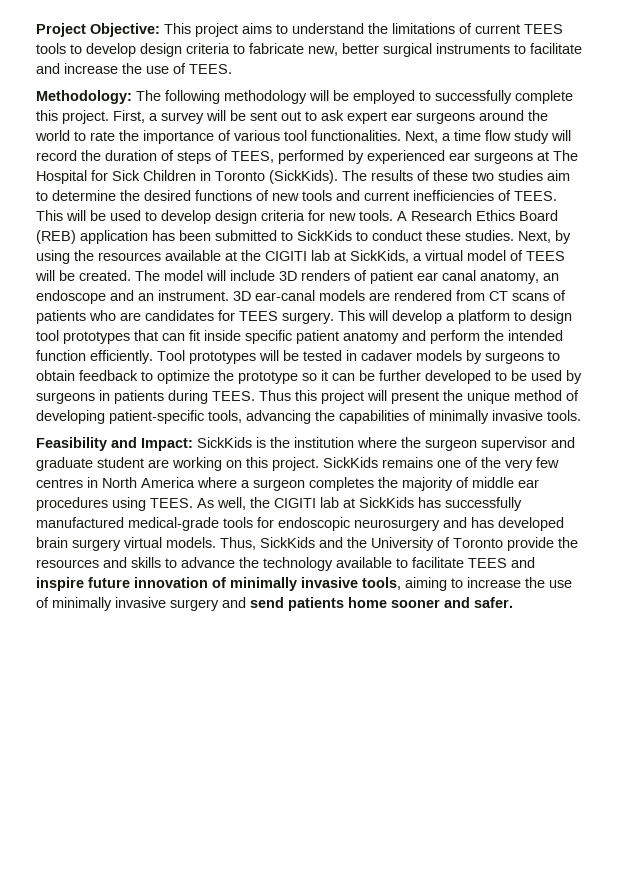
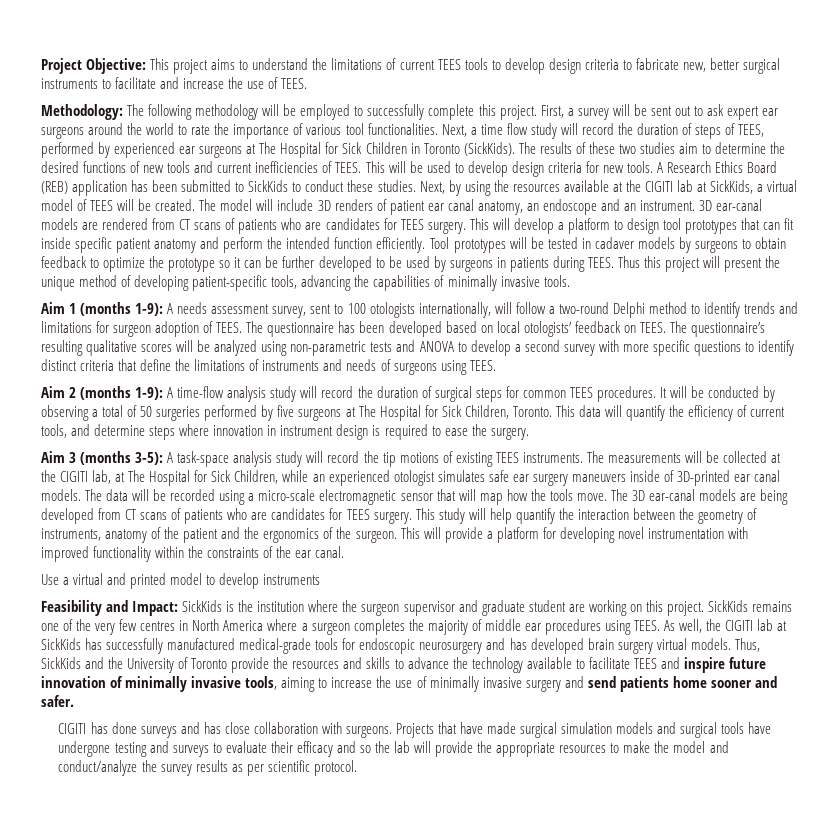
+ Aim 1 (months 1-9): A needs assessment survey, sent to 100 otologists internationally, will follow a two-round Delphi method to identify trends and limitations for surgeon adoption of TEES. The questionnaire has been developed based on local otologists’ feedback on TEES. The questionnaire’s resulting qualitative scores will be analyzed using non-parametric tests and ANOVA to develop a second survey with more specific questions to identify distinct criteria that define the limitations of instruments and needs of surgeons using TEES.
+ Aim 2 (months 1-9): A time-flow analysis study will record the duration of surgical steps for common TEES procedures. It will be conducted by observing a total of 50 surgeries performed by five surgeons at The Hospital for Sick Children, Toronto. This data will quantify the efficiency of current tools, and determine steps where innovation in instrument design is required to ease the surgery.
+ Aim 3 (months 3-5): A task-space analysis study will record the tip motions of existing TEES instruments. The measurements will be collected at the CIGITI lab, at The Hospital for Sick Children, while an experienced otologist simulates safe ear surgery maneuvers inside of 3D-printed ear canal models. The data will be recorded using a micro-scale electromagnetic sensor that will map how the tools move. The 3D ear-canal models are being developed from CT scans of patients who are candidates for TEES surgery. This study will help quantify the interaction between the geometry of instruments, anatomy of the patient and the ergonomics of the surgeon. This will provide a platform for developing novel instrumentation with improved functionality within the constraints of the ear canal.
+ Use a virtual and printed model to develop instruments
+ CIGITI has done surveys and has close collaboration with surgeons. Projects that have made surgical simulation models and surgical tools have undergone testing and surveys to evaluate their efficacy and so the lab will provide the appropriate resources to make the model and conduct/analyze the survey results as per scientific protocol.

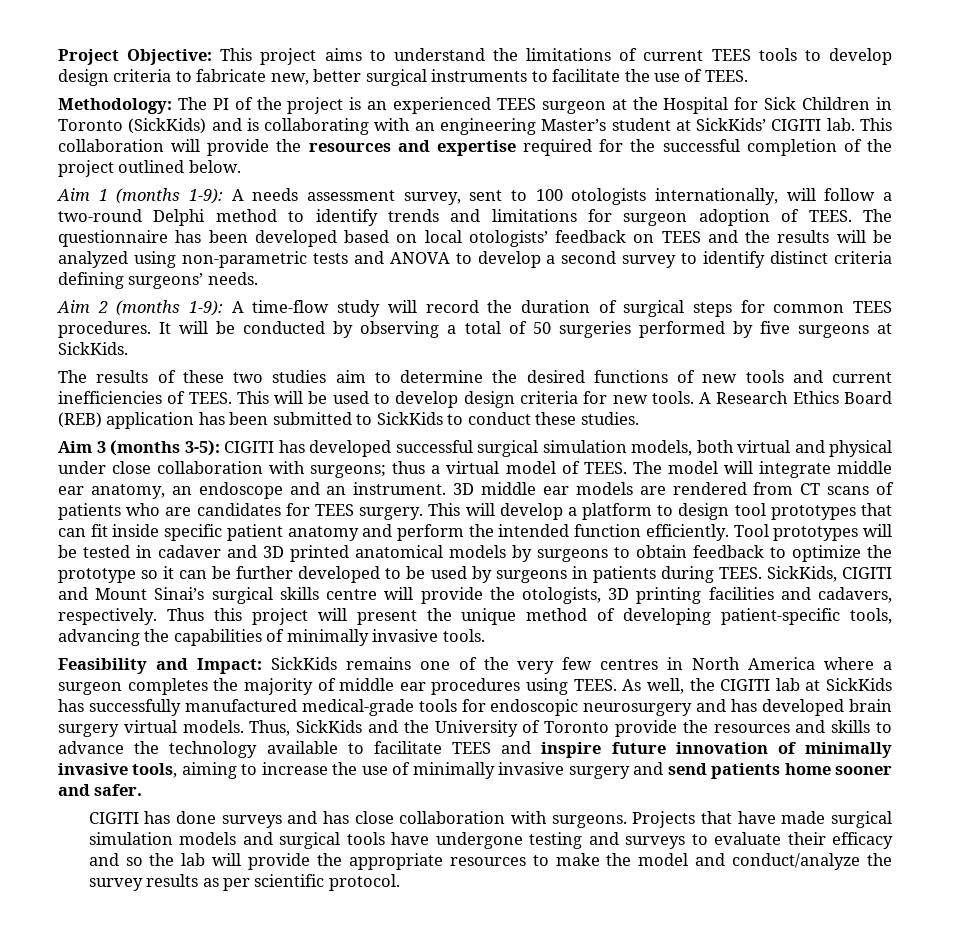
- Project Objective: This project aims to understand the limitations of current TEES tools to develop design criteria to fabricate new, better surgical instruments to facilitate and increase the use of TEES.
+ Project Objective: This project aims to understand the limitations of current TEES tools to develop design criteria to fabricate new, better surgical instruments to facilitate the use of TEES.
- Methodology: The following methodology will be employed to successfully complete this project. First, a survey will be sent out to ask expert ear surgeons around the world to rate the importance of various tool functionalities. Next, a time flow study will record the duration of steps of TEES, performed by experienced ear surgeons at The Hospital for Sick Children in Toronto (SickKids). The results of these two studies aim to determine the desired functions of new tools and current inefficiencies of TEES.
+ Methodology: The PI of the project is an experienced TEES surgeon at the Hospital for Sick Children in Toronto (SickKids) and is collaborating with an engineering Master’s student at SickKids’ CIGITI lab. This collaboration will provide the resources and expertise required for the successful completion of the project outlined below.
+ Aim 1 (months 1-9): A needs assessment survey, sent to 100 otologists internationally, will follow a two-round Delphi method to identify trends and limitations for surgeon adoption of TEES. The questionnaire has been developed based on local otologists’ feedback on TEES and the results will be analyzed using non-parametric tests and ANOVA to develop a second survey to identify distinct criteria defining surgeons’ needs.
+ Aim 2 (months 1-9): A time-flow study will record the duration of surgical steps for common TEES procedures. It will be conducted by observing a total of 50 surgeries performed by five surgeons at SickKids.
+ The results of these two studies aim to determine the desired functions of new tools and current inefficiencies of TEES.
- A Research Ethics Board (REB) application has been submitted to SickKids to conduct these studies. Next, by using the resources available at the CIGITI lab at SickKids, a virtual model of TEES will be created. The model will include 3D renders of patient ear canal anatomy, an endoscope and an instrument.
+ A Research Ethics Board (REB) application has been submitted to SickKids to conduct these studies.
+ Aim 3 (months 3-5): CIGITI has developed successful surgical simulation models, both virtual and physical under close collaboration with surgeons; thus a virtual model of TEES. The model will integrate middle ear anatomy, an endoscope and an instrument.
- 3D ear-canal models are rendered from CT scans of patients who are candidates for TEES surgery.
+ 3D middle ear models are rendered from CT scans of patients who are candidates for TEES surgery.
- Tool prototypes will be tested in cadaver models by surgeons to obtain feedback to optimize the prototype so it can be further developed to be used by surgeons in patients during TEES.
+ Tool prototypes will be tested in cadaver and 3D printed anatomical models by surgeons to obtain feedback to optimize the prototype so it can be further developed to be used by surgeons in patients during TEES.
+ SickKids, CIGITI and Mount Sinai’s surgical skills centre will provide the otologists, 3D printing facilities and cadavers, respectively.
- Aim 1 (months 1-9): A needs assessment survey, sent to 100 otologists internationally, will follow a two-round Delphi method to identify trends and limitations for surgeon adoption of TEES. The questionnaire has been developed based on local otologists’ feedback on TEES. The questionnaire’s resulting qualitative scores will be analyzed using non-parametric tests and ANOVA to develop a second survey with more specific questions to identify distinct criteria that define the limitations of instruments and needs of surgeons using TEES.
- Aim 2 (months 1-9): A time-flow analysis study will record the duration of surgical steps for common TEES procedures. It will be conducted by observing a total of 50 surgeries performed by five surgeons at The Hospital for Sick Children, Toronto. This data will quantify the efficiency of current tools, and determine steps where innovation in instrument design is required to ease the surgery.
- Aim 3 (months 3-5): A task-space analysis study will record the tip motions of existing TEES instruments. The measurements will be collected at the CIGITI lab, at The Hospital for Sick Children, while an experienced otologist simulates safe ear surgery maneuvers inside of 3D-printed ear canal models. The data will be recorded using a micro-scale electromagnetic sensor that will map how the tools move. The 3D ear-canal models are being developed from CT scans of patients who are candidates for TEES surgery. This study will help quantify the interaction between the geometry of instruments, anatomy of the patient and the ergonomics of the surgeon. This will provide a platform for developing novel instrumentation with improved functionality within the constraints of the ear canal.
- Use a virtual and printed model to develop instruments
- Feasibility and Impact: SickKids is the institution where the surgeon supervisor and graduate student are working on this project. SickKids remains one of the very few centres in North America where a surgeon completes the majority of middle ear procedures using TEES.
+ Feasibility and Impact: SickKids remains one of the very few centres in North America where a surgeon completes the majority of middle ear procedures using TEES.

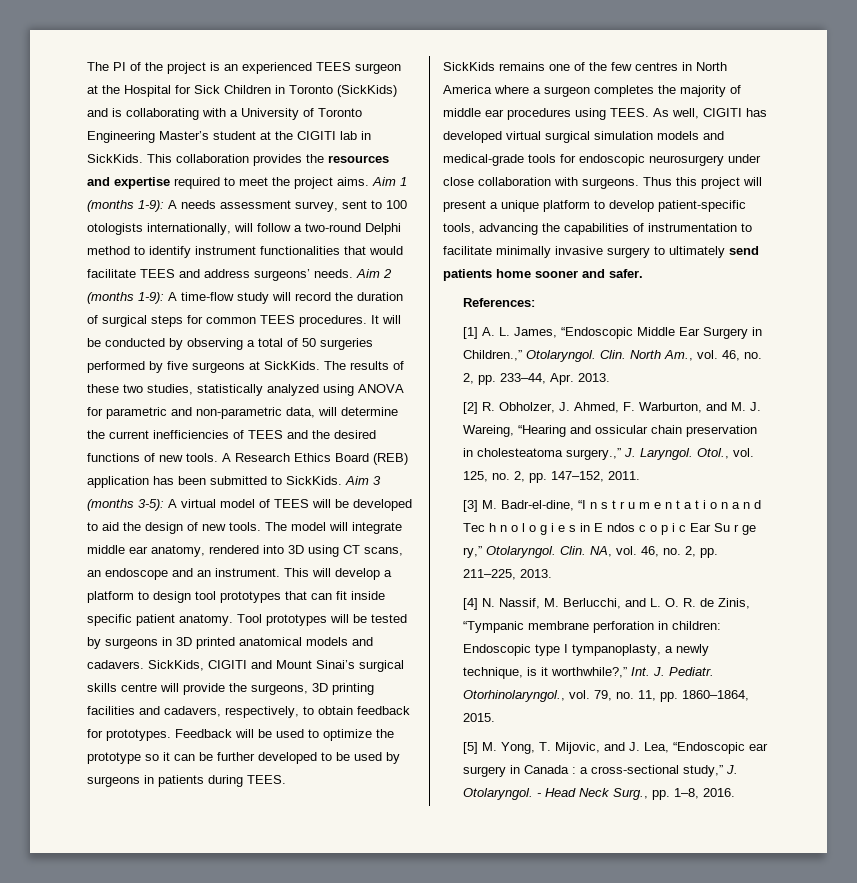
- Project Objective: This project aims to understand the limitations of current TEES tools to develop design criteria to fabricate new, better surgical instruments to facilitate the use of TEES.
- Methodology: The PI of the project is an experienced TEES surgeon at the Hospital for Sick Children in Toronto (SickKids) and is collaborating with an engineering Master’s student at SickKids’ CIGITI lab. This collaboration will provide the resources and expertise required for the successful completion of the project outlined below.
- Aim 1 (months 1-9):
+ The PI of the project is an experienced TEES surgeon at the Hospital for Sick Children in Toronto (SickKids) and is collaborating with a University of Toronto Engineering Master’s student at the CIGITI lab in SickKids. This collaboration provides the resources and expertise required to meet the project aims. Aim 1 (months 1-9):
- A needs assessment survey, sent to 100 otologists internationally, will follow a two-round Delphi method to identify trends and limitations for surgeon adoption of TEES. The questionnaire has been developed based on local otologists’ feedback on TEES and the results will be analyzed using non-parametric tests and ANOVA to develop a second survey to identify distinct criteria defining surgeons’ needs.
- Aim 2 (months 1-9):
+ A needs assessment survey, sent to 100 otologists internationally, will follow a two-round Delphi method to identify instrument functionalities that would facilitate TEES and address surgeons’ needs. Aim 2 (months 1-9):
- It will be conducted by observing a total of 50 surgeries performed by five surgeons at SickKids.
- The results of these two studies aim to determine the desired functions of new tools and current inefficiencies of TEES. This will be used to develop design criteria for new tools.
+ It will be conducted by observing a total of 50 surgeries performed by five surgeons at SickKids. The results of these two studies, statistically analyzed using ANOVA for parametric and non-parametric data, will determine the current inefficiencies of TEES and the desired functions of new tools.
- A Research Ethics Board (REB) application has been submitted to SickKids to conduct these studies.
- Aim 3 (months 3-5): CIGITI has developed successful surgical simulation models, both virtual and physical under close collaboration with surgeons; thus a virtual model of TEES.
+ A Research Ethics Board (REB) application has been submitted to SickKids. Aim 3 (months 3-5): A virtual model of TEES will be developed to aid the design of new tools.
- The model will integrate middle ear anatomy, an endoscope and an instrument.
+ The model will integrate middle ear anatomy, rendered into 3D using CT scans, an endoscope and an instrument.
- 3D middle ear models are rendered from CT scans of patients who are candidates for TEES surgery.
- This will develop a platform to design tool prototypes that can fit inside specific patient anatomy and perform the intended function efficiently.
+ This will develop a platform to design tool prototypes that can fit inside specific patient anatomy.
- Tool prototypes will be tested in cadaver and 3D printed anatomical models by surgeons to obtain feedback to optimize the prototype so it can be further developed to be used by surgeons in patients during TEES. SickKids, CIGITI and Mount Sinai’s surgical skills centre will provide the otologists, 3D printing facilities and cadavers, respectively. Thus this project will present the unique method of developing patient-specific tools, advancing the capabilities of minimally invasive tools.
- Feasibility and Impact: SickKids remains one of the very few centres in North America where a surgeon completes the majority of middle ear procedures using TEES.
+ Tool prototypes will be tested by surgeons in 3D printed anatomical models and cadavers. SickKids, CIGITI and Mount Sinai’s surgical skills centre will provide the surgeons, 3D printing facilities and cadavers, respectively, to obtain feedback for prototypes. Feedback will be used to optimize the prototype so it can be further developed to be used by surgeons in patients during TEES.
+ SickKids remains one of the few centres in North America where a surgeon completes the majority of middle ear procedures using TEES.
- As well, the CIGITI lab at SickKids has successfully manufactured medical-grade tools for endoscopic neurosurgery and has developed brain surgery virtual models. Thus, SickKids and the University of Toronto provide the resources and skills to advance the technology available to facilitate TEES and inspire future innovation of minimally invasive tools, aiming to increase the use of minimally invasive surgery and send patients home sooner and safer.
+ As well, CIGITI has developed virtual surgical simulation models and medical-grade tools for endoscopic neurosurgery under close collaboration with surgeons. Thus this project will present a unique platform to develop patient-specific tools, advancing the capabilities of instrumentation to facilitate minimally invasive surgery to ultimately send patients home sooner and safer.
- CIGITI has done surveys and has close collaboration with surgeons. Projects that have made surgical simulation models and surgical tools have undergone testing and surveys to evaluate their efficacy and so the lab will provide the appropriate resources to make the model and conduct/analyze the survey results as per scientific protocol.
+ References:
+ [1] A. L. James, “Endoscopic Middle Ear Surgery in Children.,” Otolaryngol. Clin. North Am., vol. 46, no. 2, pp. 233–44, Apr. 2013.
+ [2] R. Obholzer, J. Ahmed, F. Warburton, and M. J. Wareing, “Hearing and ossicular chain preservation in cholesteatoma surgery.,” J. Laryngol. Otol., vol. 125, no. 2, pp. 147–152, 2011.
+ [3] M. Badr-el-dine, “I n s t r u m e n t a t i o n a n d Tec h n o l o g i e s in E ndos c o p i c Ear Su r ge ry,” Otolaryngol. Clin. NA, vol. 46, no. 2, pp. 211–225, 2013.
+ [4] N. Nassif, M. Berlucchi, and L. O. R. de Zinis, “Tympanic membrane perforation in children: Endoscopic type I tympanoplasty, a newly technique, is it worthwhile?,” Int. J. Pediatr. Otorhinolaryngol., vol. 79, no. 11, pp. 1860–1864, 2015.
+ [5] M. Yong, T. Mijovic, and J. Lea, “Endoscopic ear surgery in Canada : a cross-sectional study,” J. Otolaryngol. - Head Neck Surg., pp. 1–8, 2016.

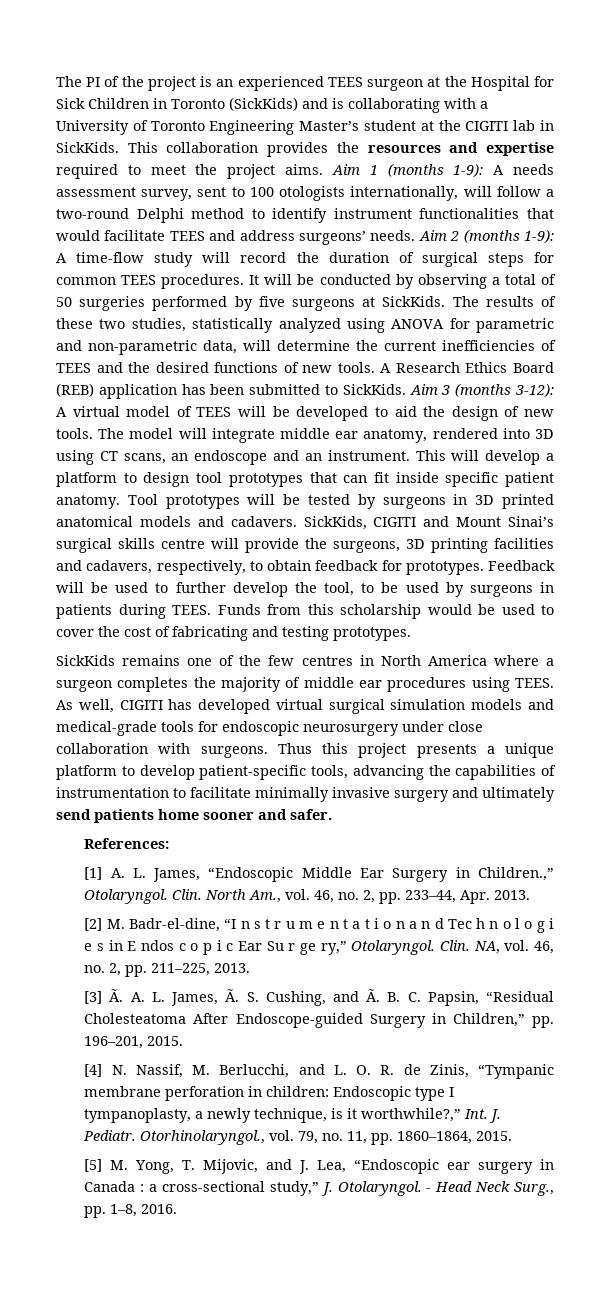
- Aim 3 (months 3-5): A virtual model of TEES will be developed to aid the design of new tools.
+ Aim 3 (months 3-12): A virtual model of TEES will be developed to aid the design of new tools.
- Feedback will be used to optimize the prototype so it can be further developed to be used by surgeons in patients during TEES.
+ Feedback will be used to further develop the tool, to be used by surgeons in patients during TEES. Funds from this scholarship would be used to cover the cost of fabricating and testing prototypes.
- Thus this project will present a unique platform to develop patient-specific tools, advancing the capabilities of instrumentation to facilitate minimally invasive surgery to ultimately send patients home sooner and safer.
+ Thus this project presents a unique platform to develop patient-specific tools, advancing the capabilities of instrumentation to facilitate minimally invasive surgery and ultimately send patients home sooner and safer.
- [2] R. Obholzer, J. Ahmed, F. Warburton, and M. J. Wareing, “Hearing and ossicular chain preservation in cholesteatoma surgery.,” J. Laryngol. Otol., vol. 125, no. 2, pp. 147–152, 2011.
- [3] M. Badr-el-dine, “I n s t r u m e n t a t i o n a n d Tec h n o l o g i e s in E ndos c o p i c Ear Su r ge ry,” Otolaryngol.
+ [2] M. Badr-el-dine, “I n s t r u m e n t a t i o n a n d Tec h n o l o g i e s in E ndos c o p i c Ear Su r ge ry,” Otolaryngol.
+ [3] Ã. A. L. James, Ã. S. Cushing, and Ã. B. C. Papsin, “Residual Cholesteatoma After Endoscope-guided Surgery in Children,” pp. 196–201, 2015.

